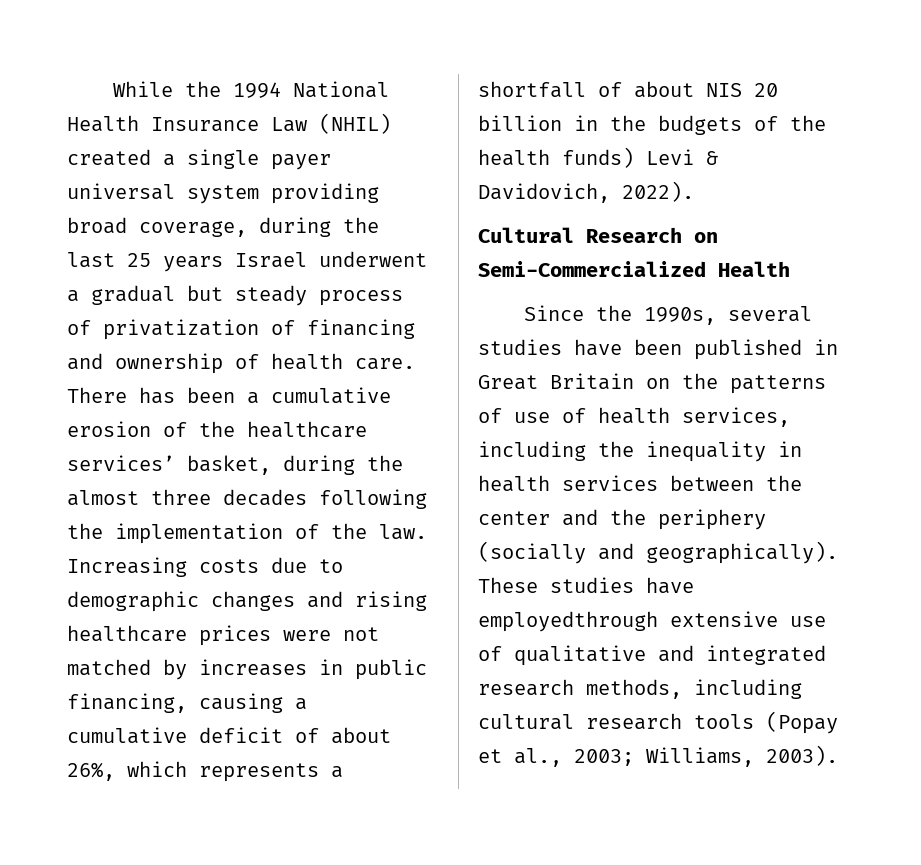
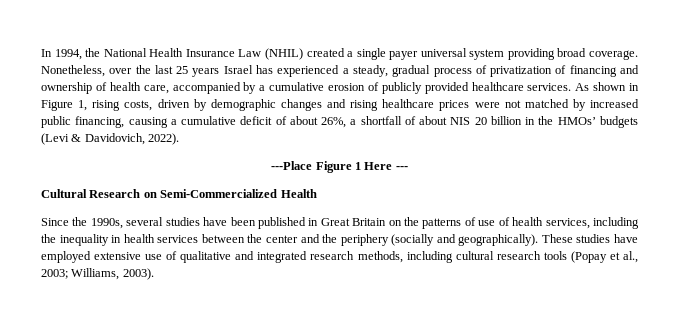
- While the 1994 National Health Insurance Law (NHIL) created a single payer universal system providing broad coverage, during the last 25 years Israel underwent a gradual but steady process of privatization of financing and ownership of health care. There has been a cumulative erosion of the healthcare services’ basket, during the almost three decades following the implementation of the law. Increasing costs due to demographic changes and rising healthcare prices were not matched by increases in public financing, causing a cumulative deficit of about 26%, which represents a shortfall of about NIS 20 billion in the budgets of the health funds) Levi & Davidovich, 2022).
+ In 1994, the National Health Insurance Law (NHIL) created a single payer universal system providing broad coverage. Nonetheless, over the last 25 years Israel has experienced a steady, gradual process of privatization of financing and ownership of health care, accompanied by a cumulative erosion of publicly provided healthcare services. As shown in Figure 1, rising costs, driven by demographic changes and rising healthcare prices were not matched by increased public financing, causing a cumulative deficit of about 26%, a shortfall of about NIS 20 billion in the HMOs’ budgets (Levi & Davidovich, 2022).
+ ---Place Figure 1 Here ---
- These studies have employedthrough extensive use of qualitative and integrated research methods, including cultural research tools (Popay et al., 2003; Williams, 2003).
+ These studies have employed extensive use of qualitative and integrated research methods, including cultural research tools (Popay et al., 2003; Williams, 2003).

